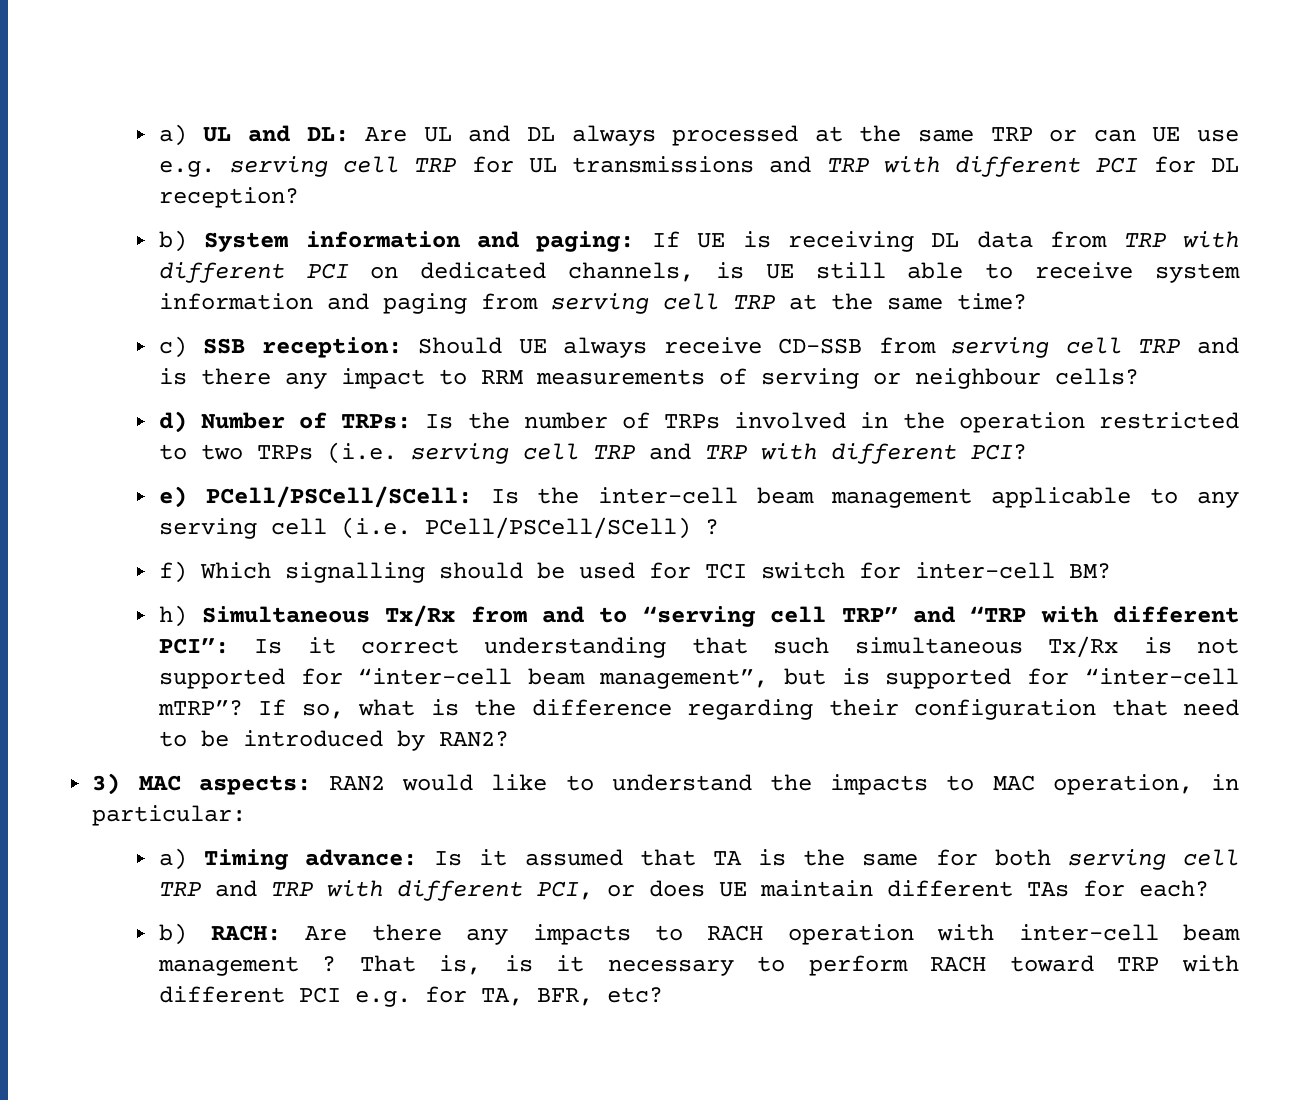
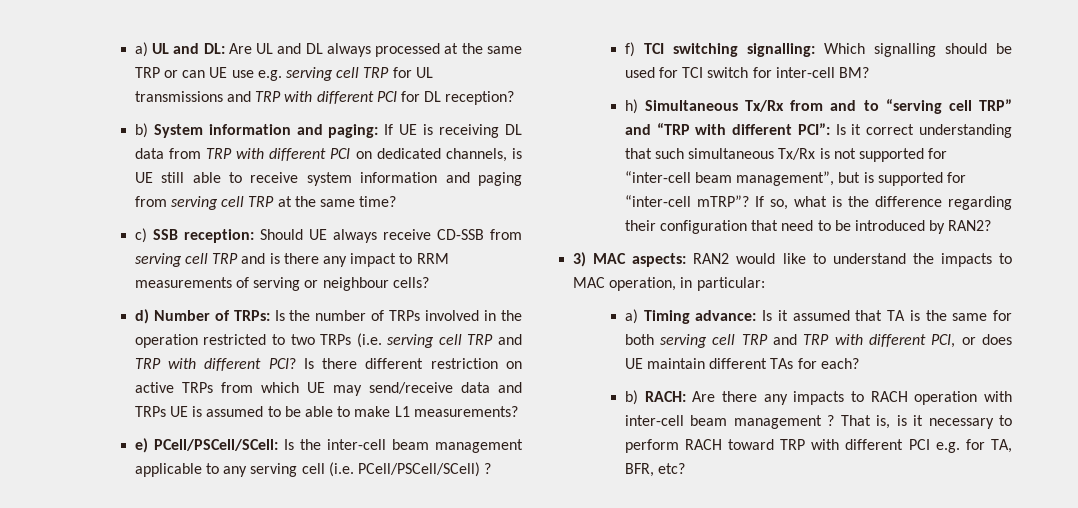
+ Is there different restriction on active TRPs from which UE may send/receive data and TRPs UE is assumed to be able to make L1 measurements?
- f) Which signalling should be used for TCI switch for inter-cell BM?
+ f) TCI switching signalling: Which signalling should be used for TCI switch for inter-cell BM?

